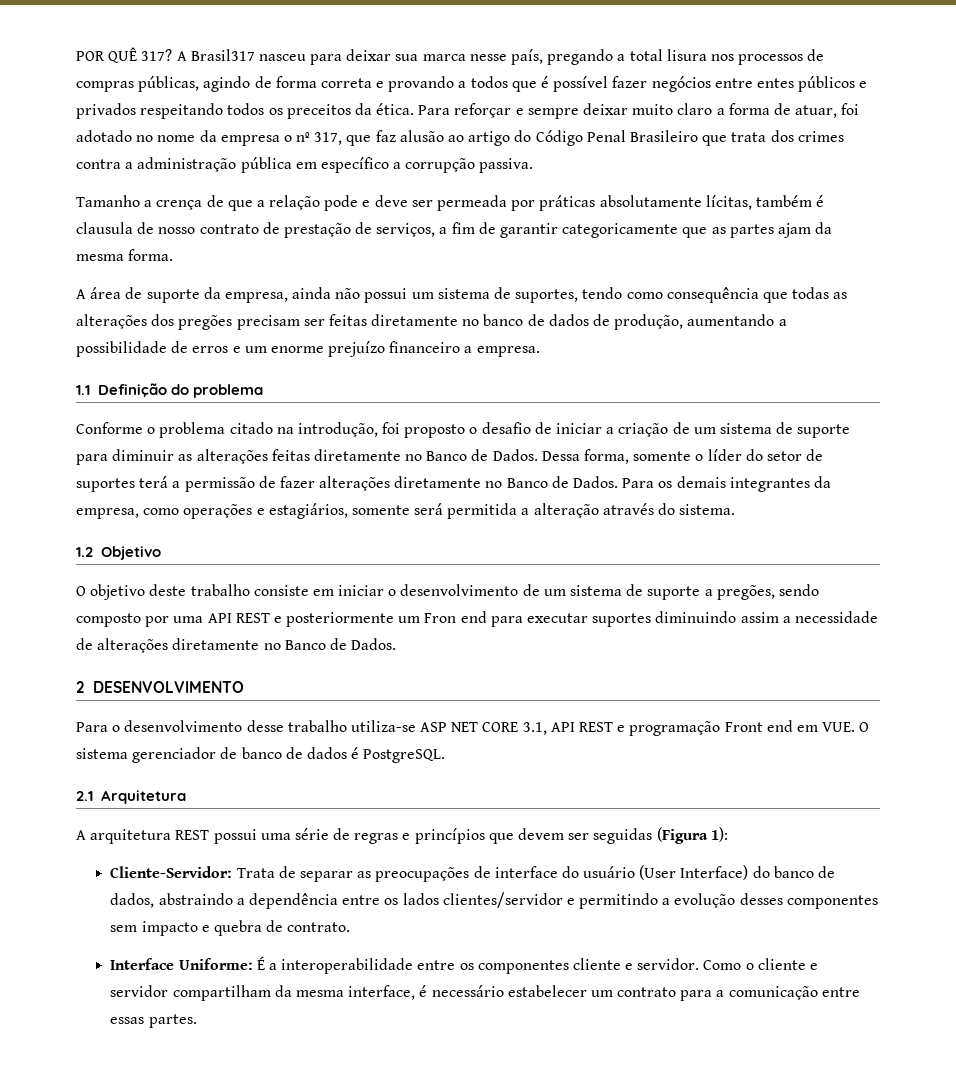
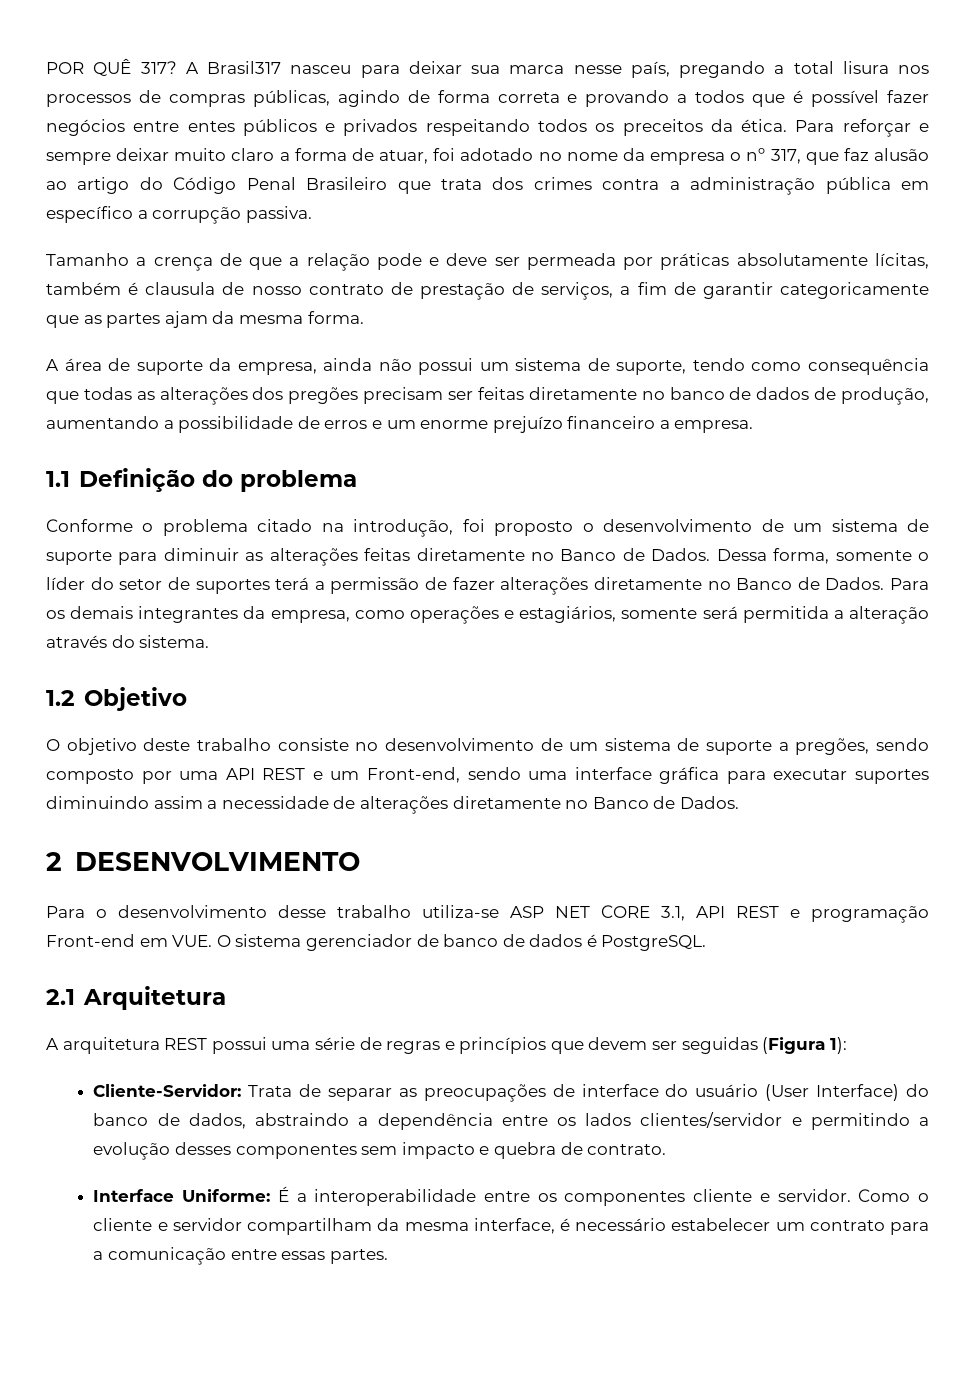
- A área de suporte da empresa, ainda não possui um sistema de suportes, tendo como consequência que todas as alterações dos pregões precisam ser feitas diretamente no banco de dados de produção, aumentando a possibilidade de erros e um enorme prejuízo financeiro a empresa.
+ A área de suporte da empresa, ainda não possui um sistema de suporte, tendo como consequência que todas as alterações dos pregões precisam ser feitas diretamente no banco de dados de produção, aumentando a possibilidade de erros e um enorme prejuízo financeiro a empresa.
- Conforme o problema citado na introdução, foi proposto o desafio de iniciar a criação de um sistema de suporte para diminuir as alterações feitas diretamente no Banco de Dados.
+ Conforme o problema citado na introdução, foi proposto o desenvolvimento de um sistema de suporte para diminuir as alterações feitas diretamente no Banco de Dados.
- O objetivo deste trabalho consiste em iniciar o desenvolvimento de um sistema de suporte a pregões, sendo composto por uma API REST e posteriormente um Fron end para executar suportes diminuindo assim a necessidade de alterações diretamente no Banco de Dados.
+ O objetivo deste trabalho consiste no desenvolvimento de um sistema de suporte a pregões, sendo composto por uma API REST e um Front-end, sendo uma interface gráfica para executar suportes diminuindo assim a necessidade de alterações diretamente no Banco de Dados.
- Para o desenvolvimento desse trabalho utiliza-se ASP NET CORE 3.1, API REST e programação Front end em VUE. O sistema gerenciador de banco de dados é PostgreSQL.
+ Para o desenvolvimento desse trabalho utiliza-se ASP NET CORE 3.1, API REST e programação Front-end em VUE. O sistema gerenciador de banco de dados é PostgreSQL.

